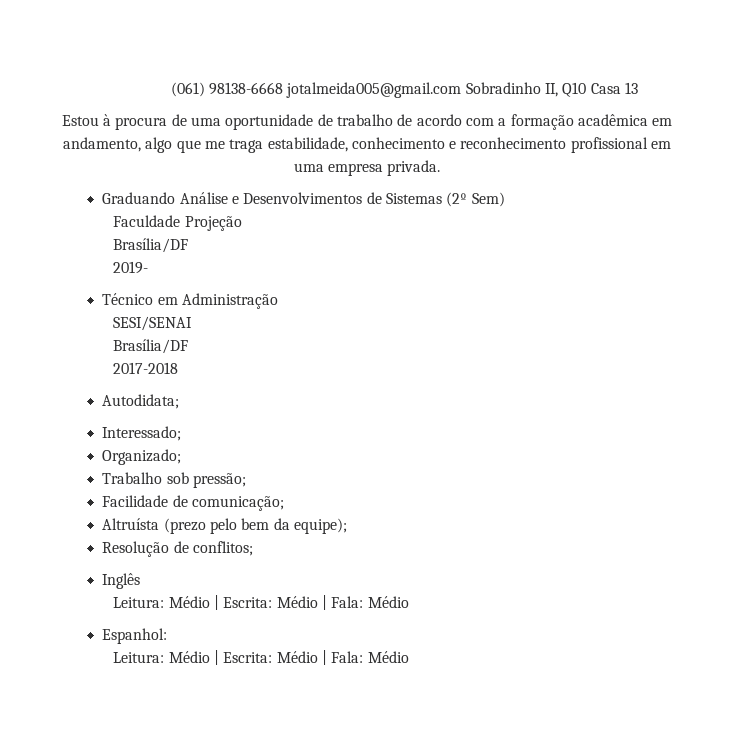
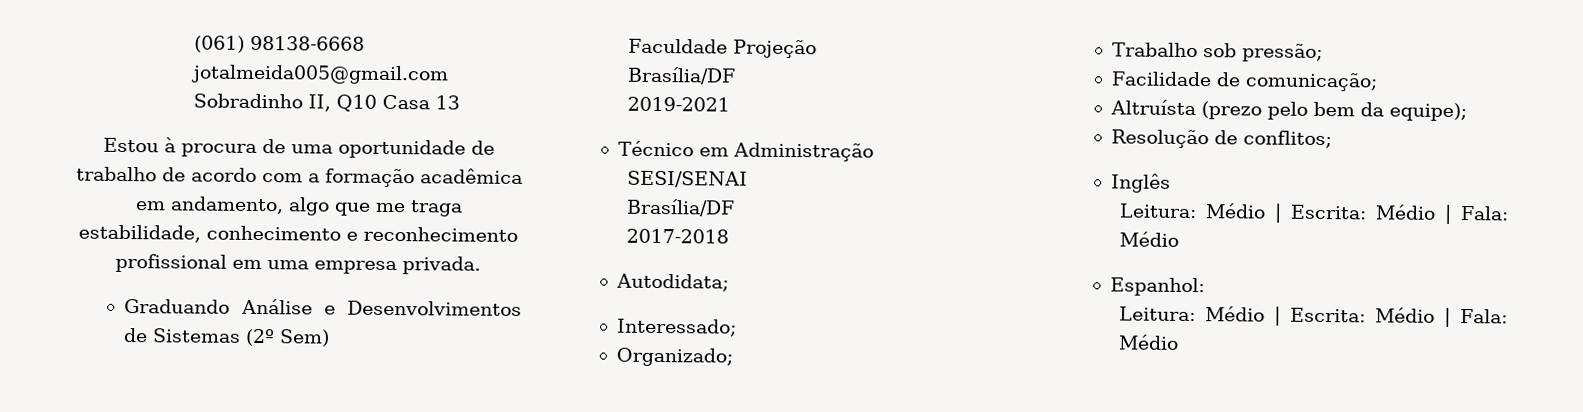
- 2019-
+ 2019-2021

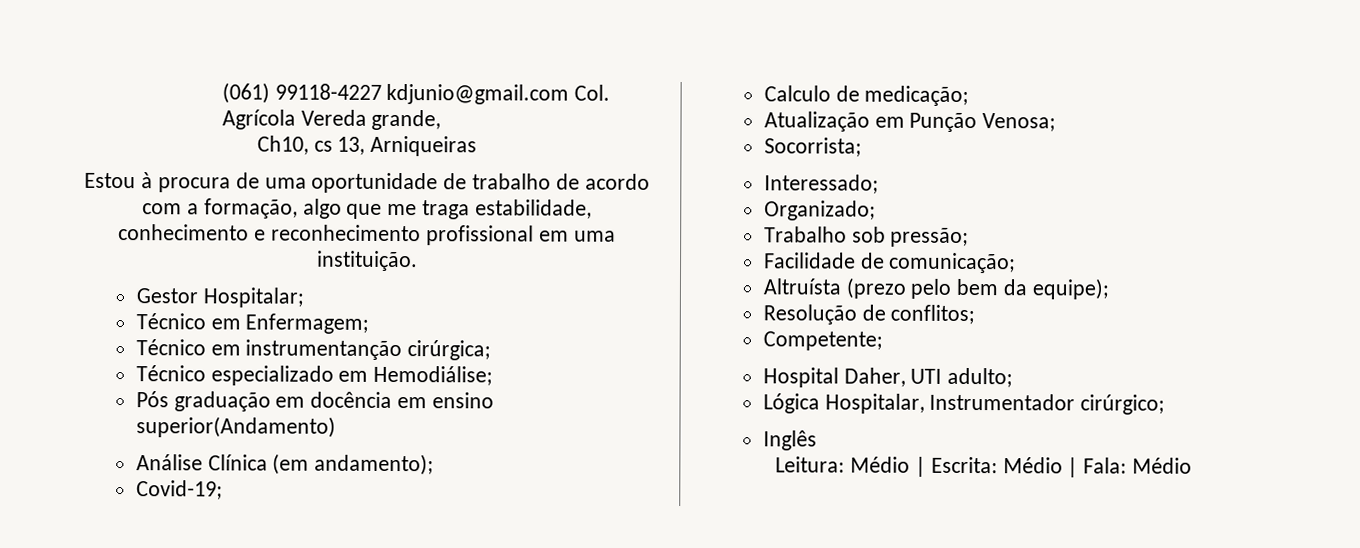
- (061) 98138-6668 jotalmeida005@gmail.com Sobradinho II, Q10 Casa 13
+ (061) 99118-4227 kdjunio@gmail.com Col. Agrícola Vereda grande,
+ Ch10, cs 13, Arniqueiras
- Estou à procura de uma oportunidade de trabalho de acordo com a formação acadêmica em andamento, algo que me traga estabilidade, conhecimento e reconhecimento profissional em uma empresa privada.
- Graduando Análise e Desenvolvimentos de Sistemas (2º Sem)
- Faculdade Projeção
- Brasília/DF
- 2019-2021
- Técnico em Administração
- SESI/SENAI
- Brasília/DF
- 2017-2018
- Autodidata;
+ Estou à procura de uma oportunidade de trabalho de acordo com a formação, algo que me traga estabilidade, conhecimento e reconhecimento profissional em uma instituição.
+ Gestor Hospitalar;
+ Técnico em Enfermagem;
+ Técnico em instrumentanção cirúrgica;
+ Técnico especializado em Hemodiálise;
+ Pós graduação em docência em ensino superior(Andamento)
+ Análise Clínica (em andamento);
+ Covid-19;
+ Calculo de medicação;
+ Atualização em Punção Venosa;
+ Socorrista;
+ Competente;
+ Hospital Daher, UTI adulto;
+ Lógica Hospitalar, Instrumentador cirúrgico;
- Espanhol:
- Leitura: Médio | Escrita: Médio | Fala: Médio

